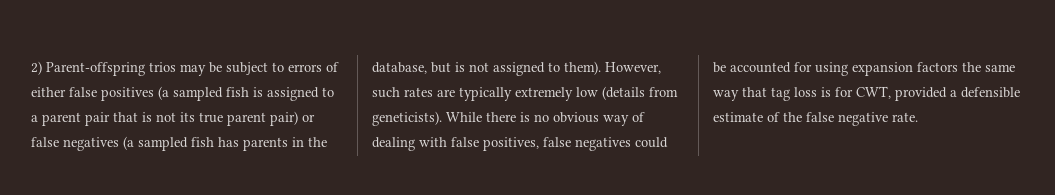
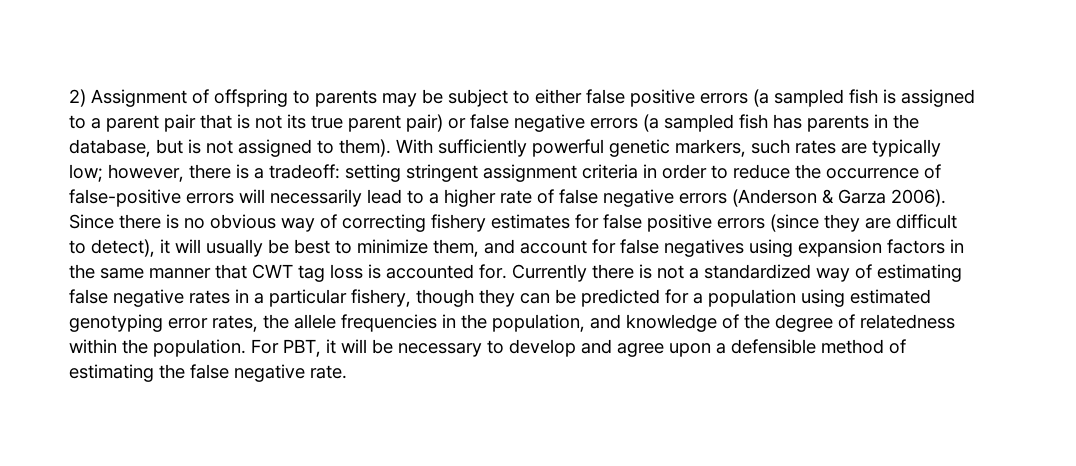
- 2) Parent-offspring trios may be subject to errors of either false positives (a sampled fish is assigned to a parent pair that is not its true parent pair) or false negatives (a sampled fish has parents in the database, but is not assigned to them).
+ 2) Assignment of offspring to parents may be subject to either false positive errors (a sampled fish is assigned to a parent pair that is not its true parent pair) or false negative errors (a sampled fish has parents in the database, but is not assigned to them).
- However, such rates are typically extremely low (details from geneticists). While there is no obvious way of dealing with false positives, false negatives could be accounted for using expansion factors the same way that tag loss is for CWT, provided a defensible estimate of the false negative rate.
+ With sufficiently powerful genetic markers, such rates are typically low; however, there is a tradeoff: setting stringent assignment criteria in order to reduce the occurrence of false-positive errors will necessarily lead to a higher rate of false negative errors (Anderson & Garza 2006). Since there is no obvious way of correcting fishery estimates for false positive errors (since they are difficult to detect), it will usually be best to minimize them, and account for false negatives using expansion factors in the same manner that CWT tag loss is accounted for. Currently there is not a standardized way of estimating false negative rates in a particular fishery, though they can be predicted for a population using estimated genotyping error rates, the allele frequencies in the population, and knowledge of the degree of relatedness within the population. For PBT, it will be necessary to develop and agree upon a defensible method of estimating the false negative rate.

